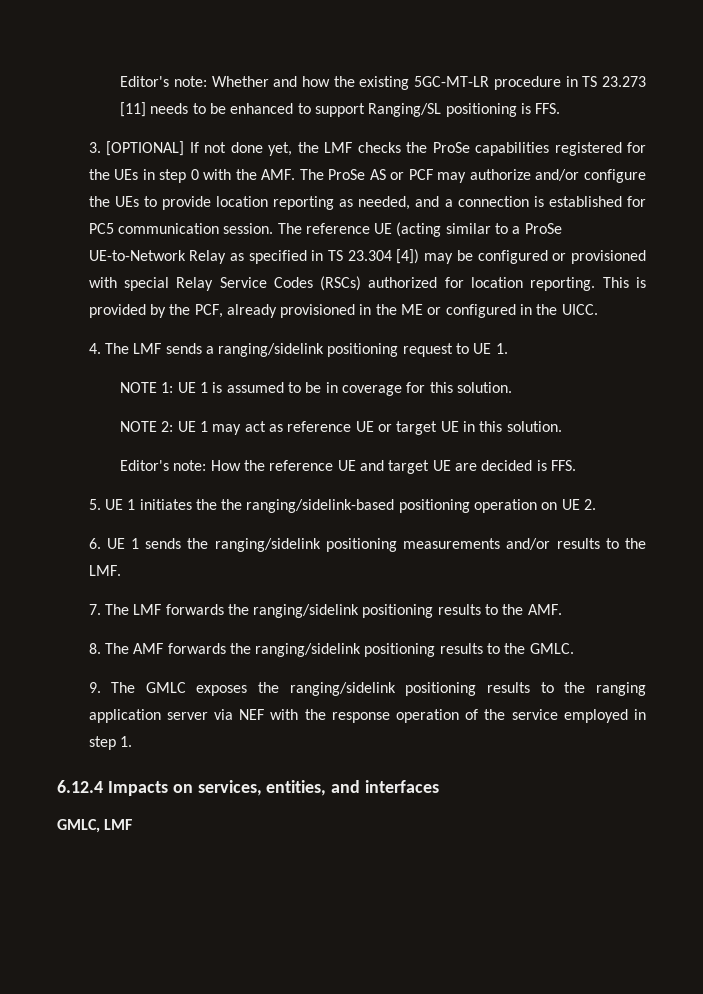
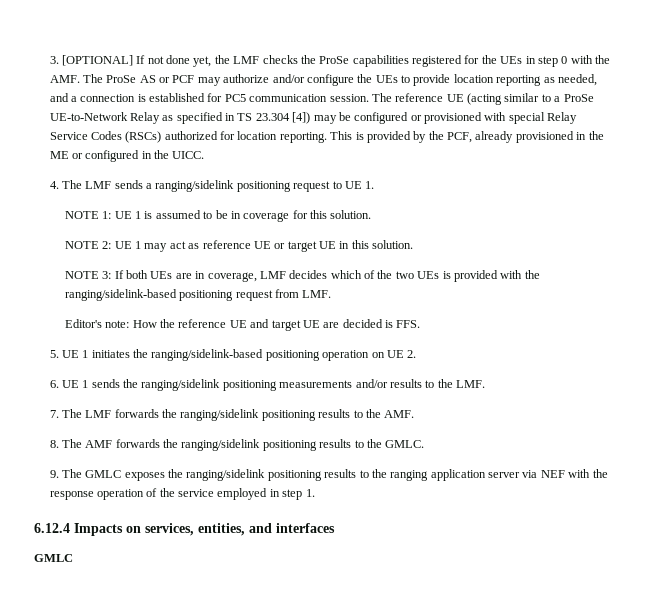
- Editor's note: Whether and how the existing 5GC-MT-LR procedure in TS 23.273 [11] needs to be enhanced to support Ranging/SL positioning is FFS.
+ NOTE 3: If both UEs are in coverage, LMF decides which of the two UEs is provided with the ranging/sidelink-based positioning request from LMF.
- 5. UE 1 initiates the the ranging/sidelink-based positioning operation on UE 2.
+ 5. UE 1 initiates the ranging/sidelink-based positioning operation on UE 2.
  6.12.4 Impacts on services, entities, and interfaces
- GMLC, LMF
+ GMLC

